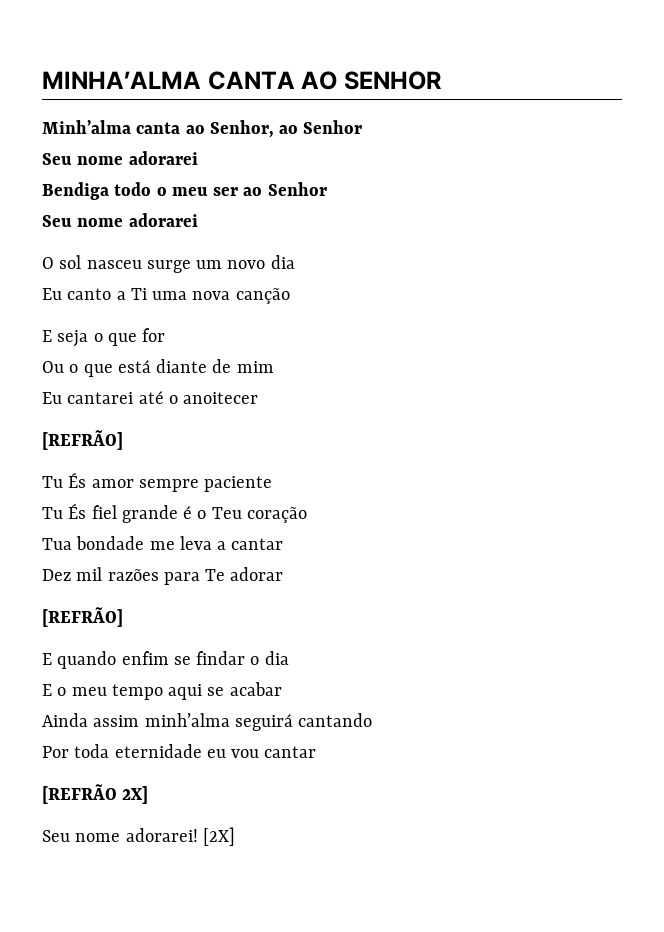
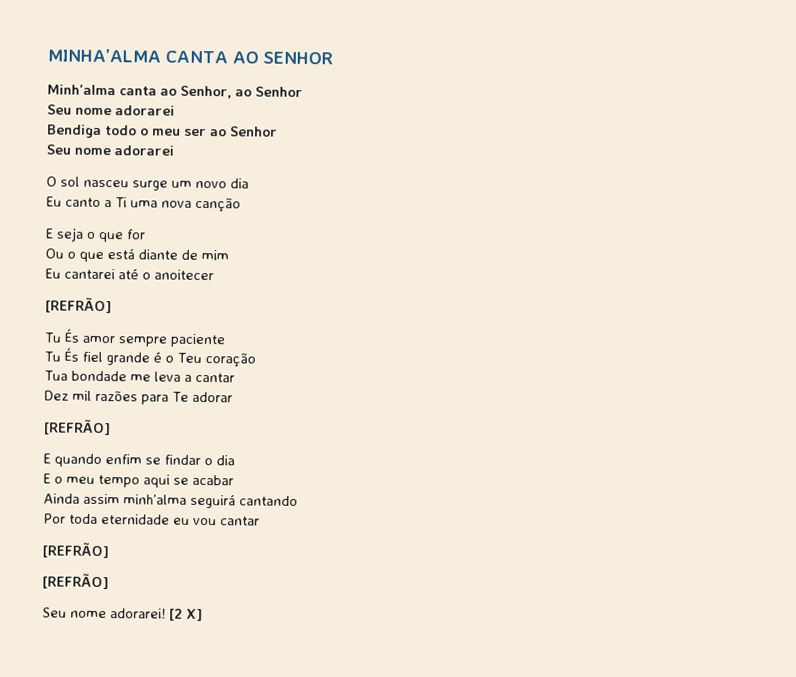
  Por toda eternidade eu vou cantar
- [REFRÃO 2X]
+ [REFRÃO]
+ [REFRÃO]
- [2X]
+ [2 X]

